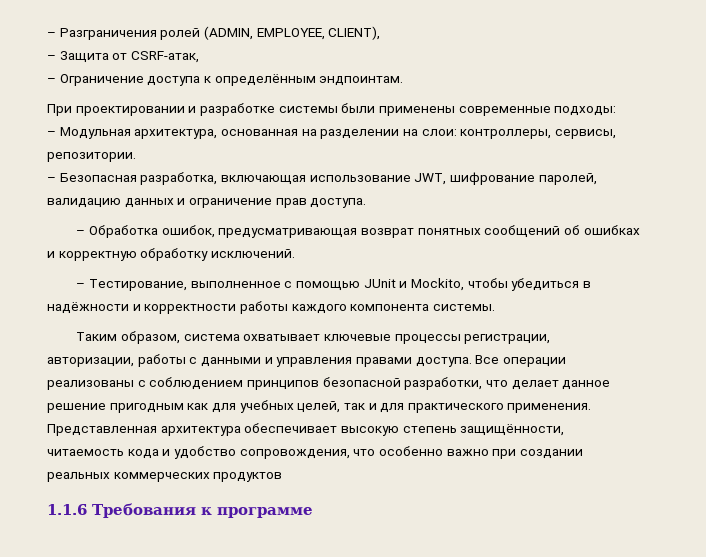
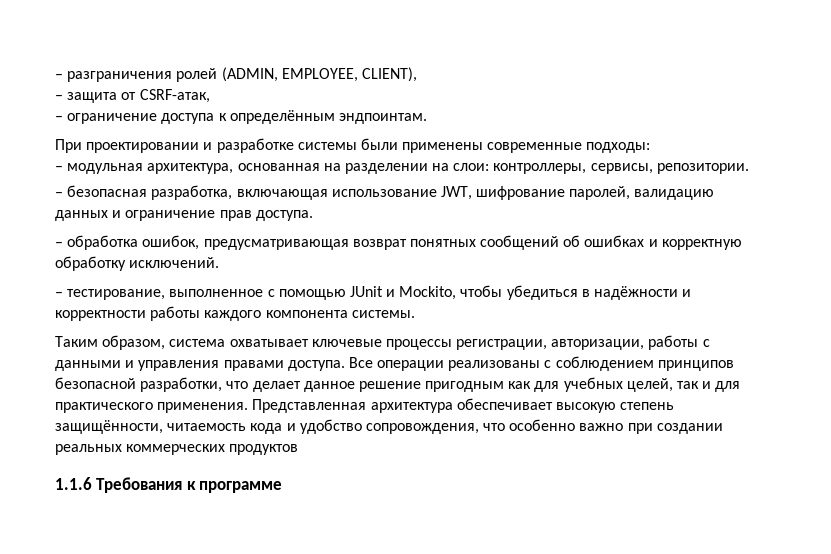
- – Разграничения ролей (ADMIN, EMPLOYEE, CLIENT),
+ – разграничения ролей (ADMIN, EMPLOYEE, CLIENT),
- – Защита от CSRF-атак,
+ – защита от CSRF-атак,
- – Ограничение доступа к определённым эндпоинтам.
+ – ограничение доступа к определённым эндпоинтам.
- – Модульная архитектура, основанная на разделении на слои: контроллеры, сервисы, репозитории.
+ – модульная архитектура, основанная на разделении на слои: контроллеры, сервисы, репозитории.
- – Безопасная разработка, включающая использование JWT, шифрование паролей, валидацию данных и ограничение прав доступа.
+ – безопасная разработка, включающая использование JWT, шифрование паролей, валидацию данных и ограничение прав доступа.
- – Обработка ошибок, предусматривающая возврат понятных сообщений об ошибках и корректную обработку исключений.
+ – обработка ошибок, предусматривающая возврат понятных сообщений об ошибках и корректную обработку исключений.
- – Тестирование, выполненное с помощью JUnit и Mockito, чтобы убедиться в надёжности и корректности работы каждого компонента системы.
+ – тестирование, выполненное с помощью JUnit и Mockito, чтобы убедиться в надёжности и корректности работы каждого компонента системы.

